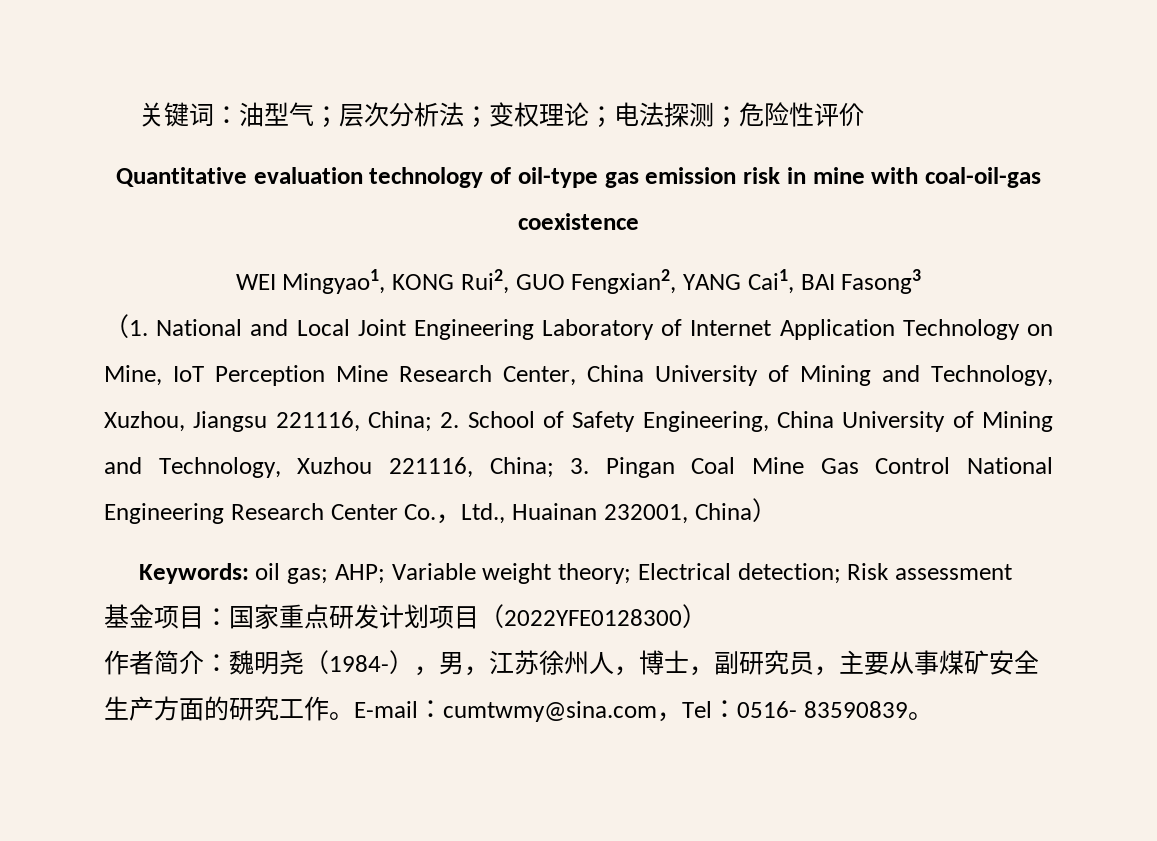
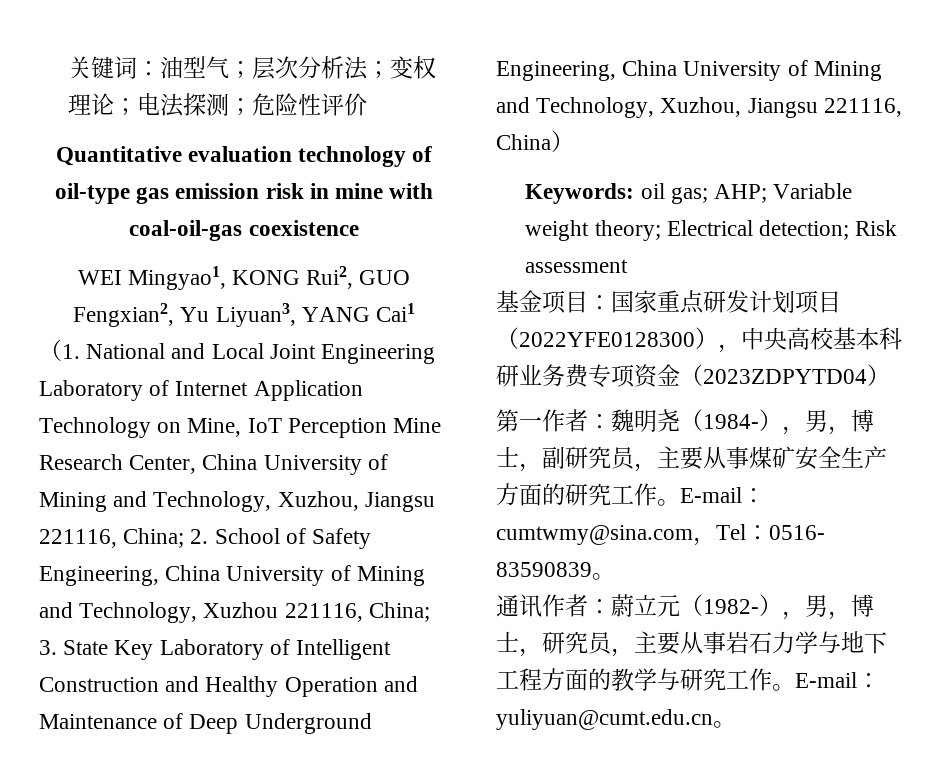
- WEI Mingyao1, KONG Rui2, GUO Fengxian2, YANG Cai1, BAI Fasong3
+ WEI Mingyao1, KONG Rui2, GUO Fengxian2, Yu Liyuan3, YANG Cai1
- （1. National and Local Joint Engineering Laboratory of Internet Application Technology on Mine, IoT Perception Mine Research Center, China University of Mining and Technology, Xuzhou, Jiangsu 221116, China; 2. School of Safety Engineering, China University of Mining and Technology, Xuzhou 221116, China; 3. Pingan Coal Mine Gas Control National Engineering Research Center Co.，Ltd., Huainan 232001, China）
+ （1. National and Local Joint Engineering Laboratory of Internet Application Technology on Mine, IoT Perception Mine Research Center, China University of Mining and Technology, Xuzhou, Jiangsu 221116, China; 2. School of Safety Engineering, China University of Mining and Technology, Xuzhou 221116, China; 3. State Key Laboratory of Intelligent Construction and Healthy Operation and Maintenance of Deep Underground Engineering, China University of Mining and Technology, Xuzhou, Jiangsu 221116, China）
- 基金项目：国家重点研发计划项目（2022YFE0128300）
- 作者简介：魏明尧（1984-），男，江苏徐州人，博士，副研究员，主要从事煤矿安全生产方面的研究工作。
+ 基金项目：国家重点研发计划项目（2022YFE0128300），中央高校基本科研业务费专项资金（2023ZDPYTD04）
+ 第一作者：魏明尧（1984-），男，博士，副研究员，主要从事煤矿安全生产方面的研究工作。
+ 通讯作者：蔚立元（1982-），男，博士，研究员，主要从事岩石力学与地下工程方面的教学与研究工作。E-mail：yuliyuan@cumt.edu.cn。

